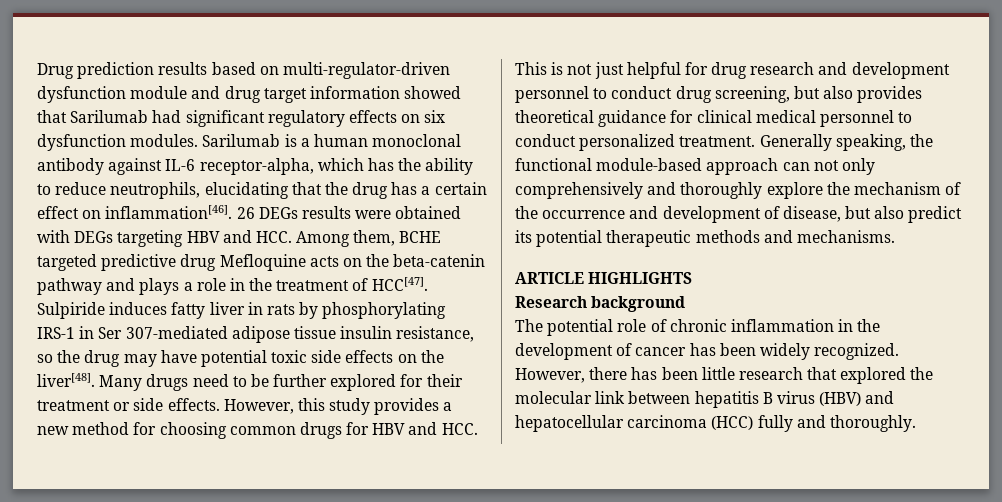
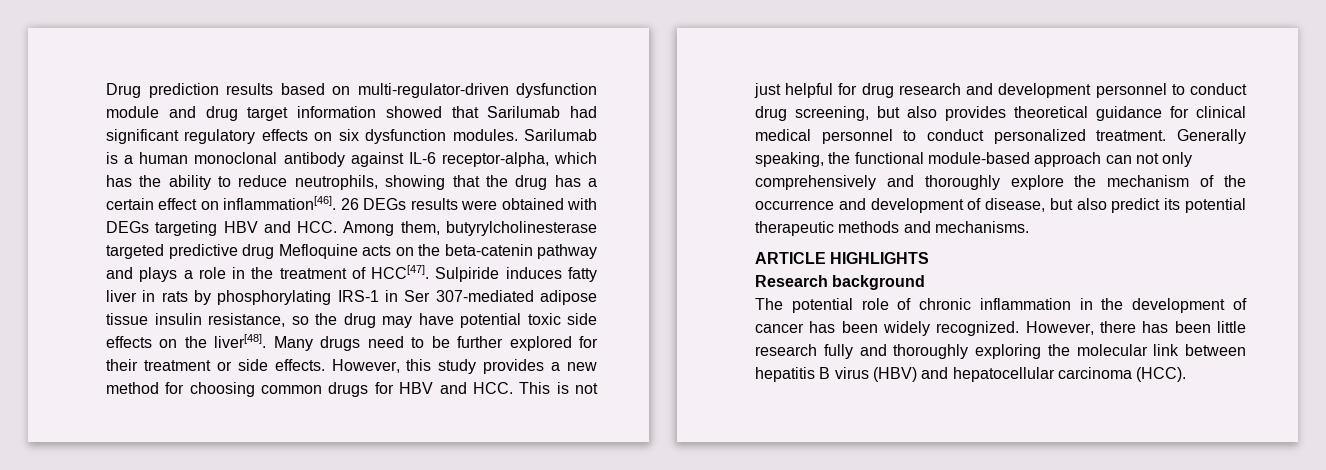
- Sarilumab is a human monoclonal antibody against IL-6 receptor-alpha, which has the ability to reduce neutrophils, elucidating that the drug has a certain effect on inflammation[46].
+ Sarilumab is a human monoclonal antibody against IL-6 receptor-alpha, which has the ability to reduce neutrophils, showing that the drug has a certain effect on inflammation[46].
- 26 DEGs results were obtained with DEGs targeting HBV and HCC. Among them, BCHE targeted predictive drug Mefloquine acts on the beta-catenin pathway and plays a role in the treatment of HCC[47].
+ 26 DEGs results were obtained with DEGs targeting HBV and HCC. Among them, butyrylcholinesterase targeted predictive drug Mefloquine acts on the beta-catenin pathway and plays a role in the treatment of HCC[47].
- However, there has been little research that explored the molecular link between hepatitis B virus (HBV) and hepatocellular carcinoma (HCC) fully and thoroughly.
+ However, there has been little research fully and thoroughly exploring the molecular link between hepatitis B virus (HBV) and hepatocellular carcinoma (HCC).

